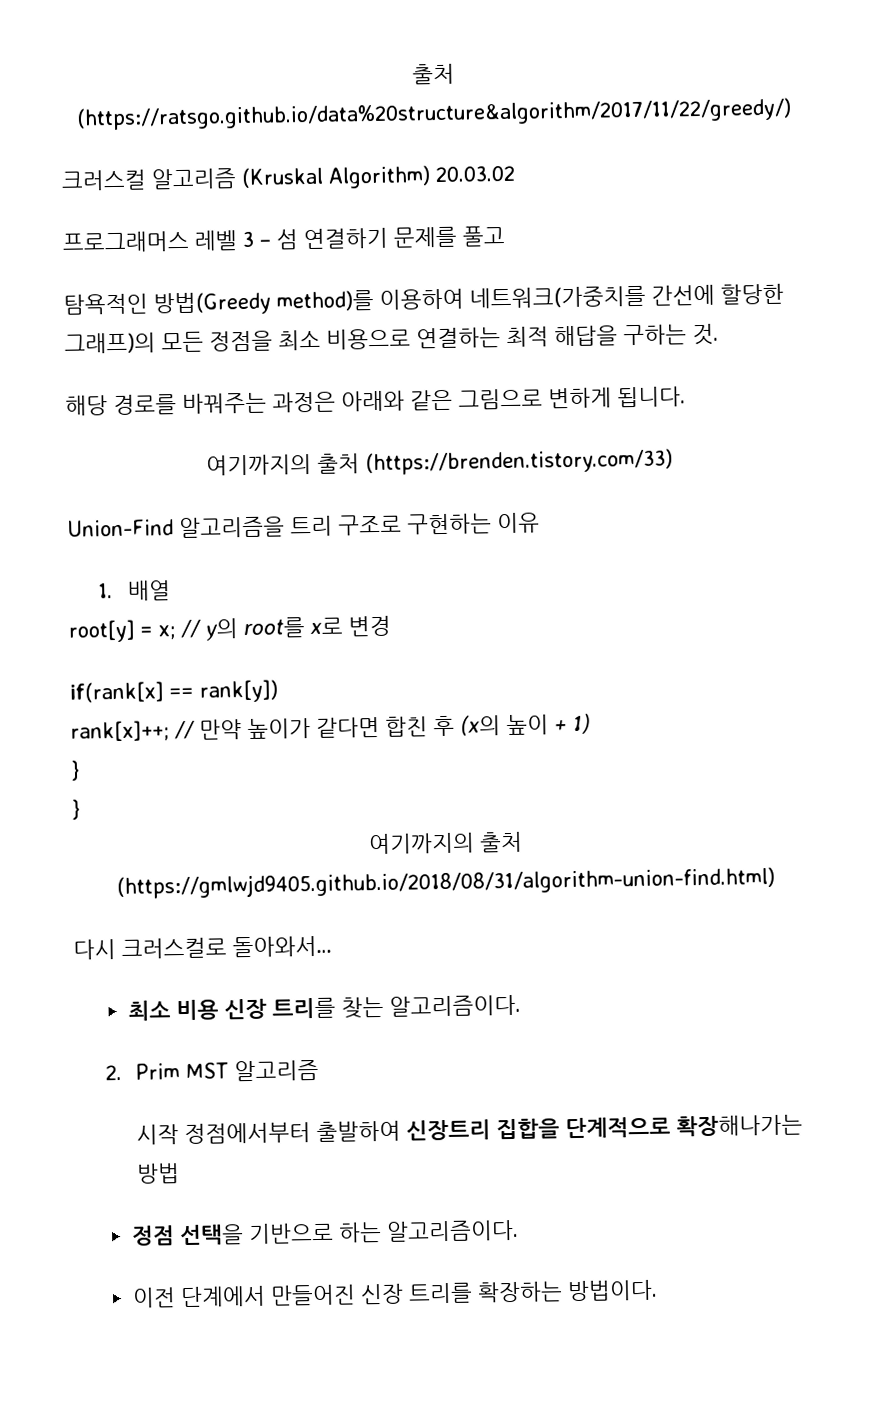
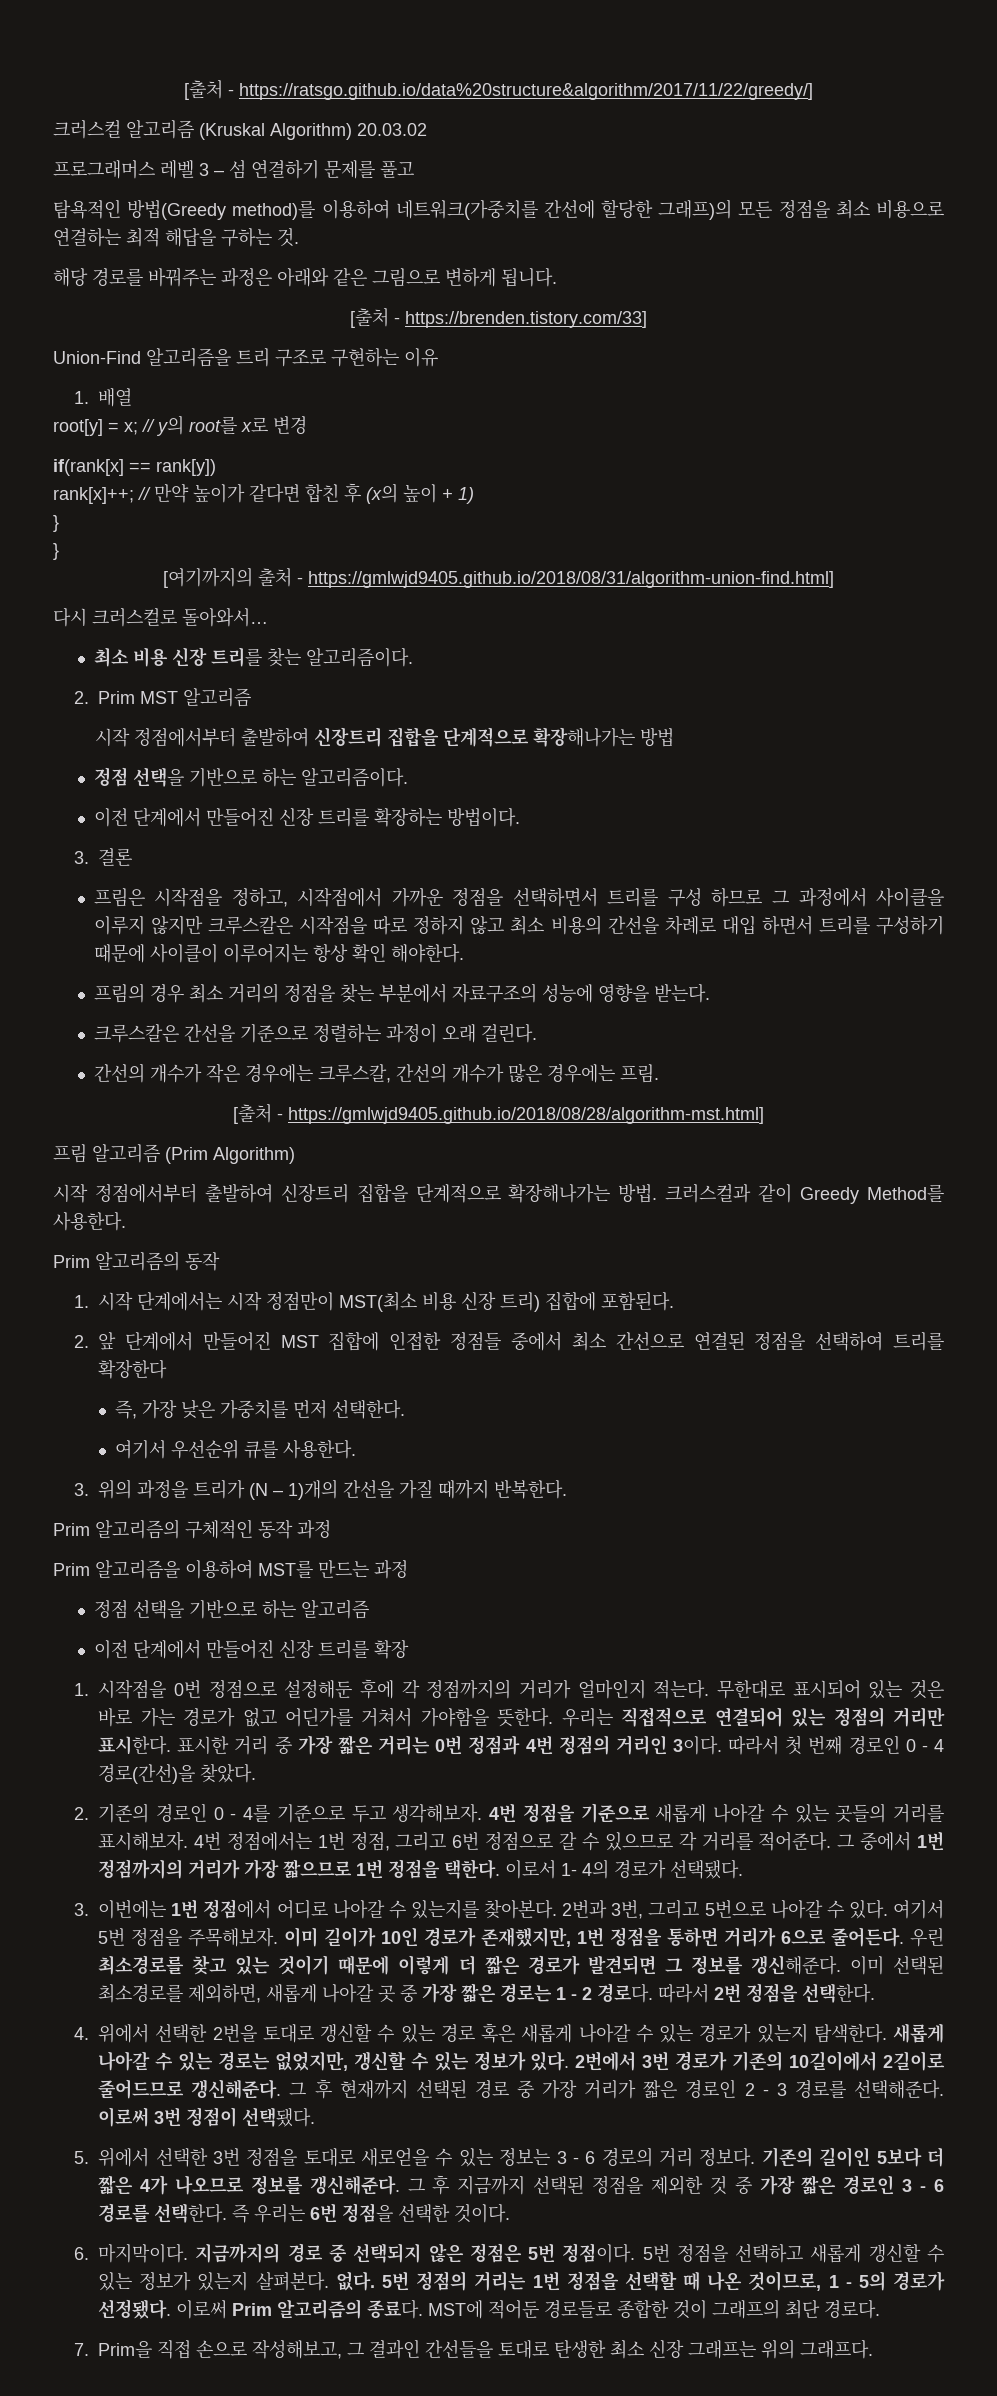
- 출처 (https://ratsgo.github.io/data%20structure&algorithm/2017/11/22/greedy/)
+ [출처 - https://ratsgo.github.io/data%20structure&algorithm/2017/11/22/greedy/]
- 여기까지의 출처 (https://brenden.tistory.com/33)
+ [출처 - https://brenden.tistory.com/33]
- 여기까지의 출처 (https://gmlwjd9405.github.io/2018/08/31/algorithm-union-find.html)
+ [여기까지의 출처 - https://gmlwjd9405.github.io/2018/08/31/algorithm-union-find.html]
+ 3. 결론
+ 프림은 시작점을 정하고, 시작점에서 가까운 정점을 선택하면서 트리를 구성 하므로 그 과정에서 사이클을 이루지 않지만 크루스칼은 시작점을 따로 정하지 않고 최소 비용의 간선을 차례로 대입 하면서 트리를 구성하기 때문에 사이클이 이루어지는 항상 확인 해야한다.
+ 프림의 경우 최소 거리의 정점을 찾는 부분에서 자료구조의 성능에 영향을 받는다.
+ 크루스칼은 간선을 기준으로 정렬하는 과정이 오래 걸린다.
+ 간선의 개수가 작은 경우에는 크루스칼, 간선의 개수가 많은 경우에는 프림.
+ [출처 - https://gmlwjd9405.github.io/2018/08/28/algorithm-mst.html]
+ 프림 알고리즘 (Prim Algorithm)
+ 시작 정점에서부터 출발하여 신장트리 집합을 단계적으로 확장해나가는 방법. 크러스컬과 같이 Greedy Method를 사용한다.
+ Prim 알고리즘의 동작
+ 1. 시작 단계에서는 시작 정점만이 MST(최소 비용 신장 트리) 집합에 포함된다.
+ 2. 앞 단계에서 만들어진 MST 집합에 인접한 정점들 중에서 최소 간선으로 연결된 정점을 선택하여 트리를 확장한다
+ 즉, 가장 낮은 가중치를 먼저 선택한다.
+ 여기서 우선순위 큐를 사용한다.
+ 3. 위의 과정을 트리가 (N – 1)개의 간선을 가질 때까지 반복한다.
+ Prim 알고리즘의 구체적인 동작 과정
+ Prim 알고리즘을 이용하여 MST를 만드는 과정
+ 정점 선택을 기반으로 하는 알고리즘
+ 이전 단계에서 만들어진 신장 트리를 확장
+ 1. 시작점을 0번 정점으로 설정해둔 후에 각 정점까지의 거리가 얼마인지 적는다. 무한대로 표시되어 있는 것은 바로 가는 경로가 없고 어딘가를 거쳐서 가야함을 뜻한다. 우리는 직접적으로 연결되어 있는 정점의 거리만 표시한다. 표시한 거리 중 가장 짧은 거리는 0번 정점과 4번 정점의 거리인 3이다. 따라서 첫 번째 경로인 0 - 4 경로(간선)을 찾았다.
+ 2. 기존의 경로인 0 - 4를 기준으로 두고 생각해보자. 4번 정점을 기준으로 새롭게 나아갈 수 있는 곳들의 거리를 표시해보자. 4번 정점에서는 1번 정점, 그리고 6번 정점으로 갈 수 있으므로 각 거리를 적어준다. 그 중에서 1번 정점까지의 거리가 가장 짧으므로 1번 정점을 택한다. 이로서 1- 4의 경로가 선택됐다.
+ 3. 이번에는 1번 정점에서 어디로 나아갈 수 있는지를 찾아본다. 2번과 3번, 그리고 5번으로 나아갈 수 있다. 여기서 5번 정점을 주목해보자. 이미 길이가 10인 경로가 존재했지만, 1번 정점을 통하면 거리가 6으로 줄어든다. 우린 최소경로를 찾고 있는 것이기 때문에 이렇게 더 짧은 경로가 발견되면 그 정보를 갱신해준다. 이미 선택된 최소경로를 제외하면, 새롭게 나아갈 곳 중 가장 짧은 경로는 1 - 2 경로다. 따라서 2번 정점을 선택한다.
+ 4. 위에서 선택한 2번을 토대로 갱신할 수 있는 경로 혹은 새롭게 나아갈 수 있는 경로가 있는지 탐색한다. 새롭게 나아갈 수 있는 경로는 없었지만, 갱신할 수 있는 정보가 있다. 2번에서 3번 경로가 기존의 10길이에서 2길이로 줄어드므로 갱신해준다. 그 후 현재까지 선택된 경로 중 가장 거리가 짧은 경로인 2 - 3 경로를 선택해준다. 이로써 3번 정점이 선택됐다.
+ 5. 위에서 선택한 3번 정점을 토대로 새로얻을 수 있는 정보는 3 - 6 경로의 거리 정보다. 기존의 길이인 5보다 더 짧은 4가 나오므로 정보를 갱신해준다. 그 후 지금까지 선택된 정점을 제외한 것 중 가장 짧은 경로인 3 - 6 경로를 선택한다. 즉 우리는 6번 정점을 선택한 것이다.
+ 6. 마지막이다. 지금까지의 경로 중 선택되지 않은 정점은 5번 정점이다. 5번 정점을 선택하고 새롭게 갱신할 수 있는 정보가 있는지 살펴본다. 없다. 5번 정점의 거리는 1번 정점을 선택할 때 나온 것이므로, 1 - 5의 경로가 선정됐다. 이로써 Prim 알고리즘의 종료다. MST에 적어둔 경로들로 종합한 것이 그래프의 최단 경로다.
+ 7. Prim을 직접 손으로 작성해보고, 그 결과인 간선들을 토대로 탄생한 최소 신장 그래프는 위의 그래프다.

